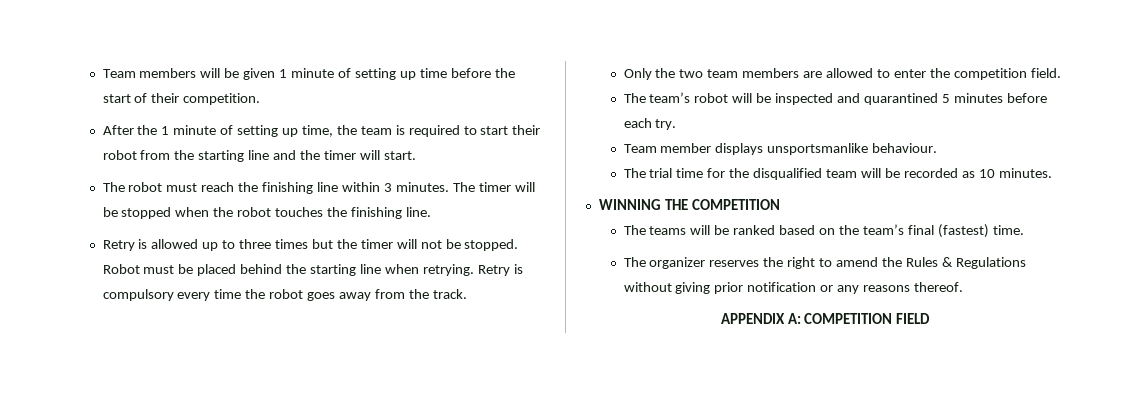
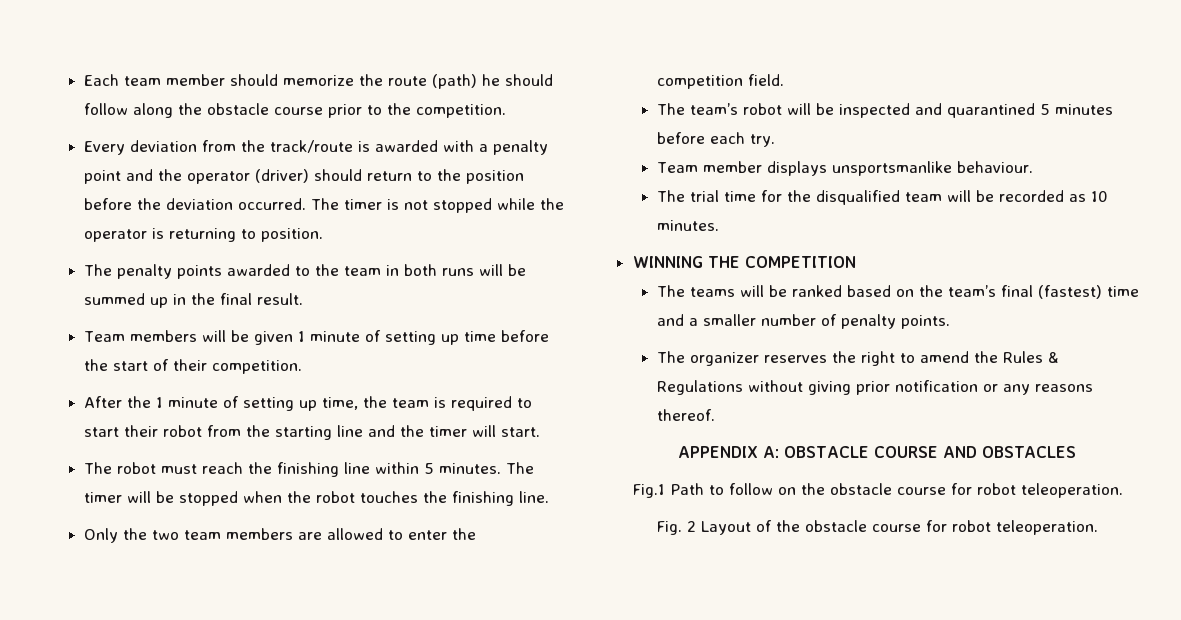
+ Each team member should memorize the route (path) he should follow along the obstacle course prior to the competition.
+ Every deviation from the track/route is awarded with a penalty point and the operator (driver) should return to the position before the deviation occurred. The timer is not stopped while the operator is returning to position.
+ The penalty points awarded to the team in both runs will be summed up in the final result.
- The robot must reach the finishing line within 3 minutes.
+ The robot must reach the finishing line within 5 minutes.
- Retry is allowed up to three times but the timer will not be stopped. Robot must be placed behind the starting line when retrying. Retry is compulsory every time the robot goes away from the track.
- The teams will be ranked based on the team’s final (fastest) time.
+ The teams will be ranked based on the team’s final (fastest) time and a smaller number of penalty points.
- APPENDIX A: COMPETITION FIELD
+ APPENDIX A: OBSTACLE COURSE AND OBSTACLES
+ Fig.1 Path to follow on the obstacle course for robot teleoperation.
+ Fig. 2 Layout of the obstacle course for robot teleoperation.

